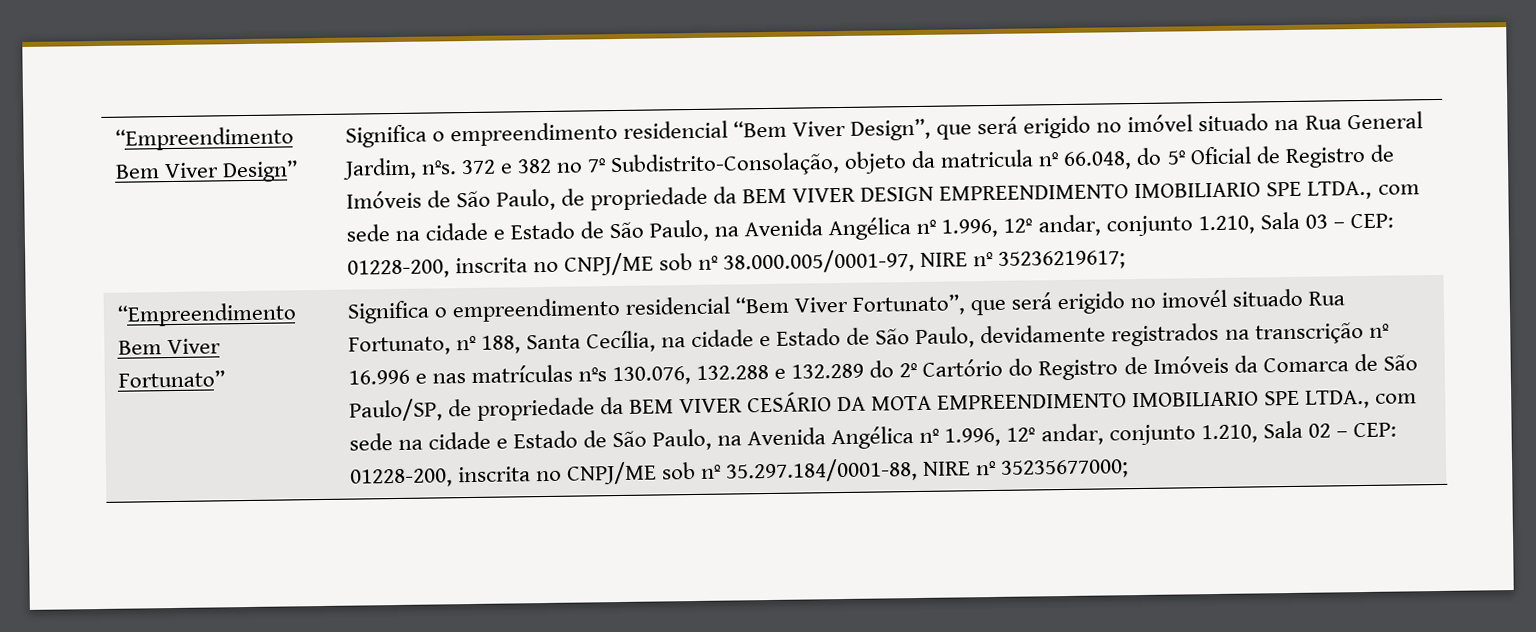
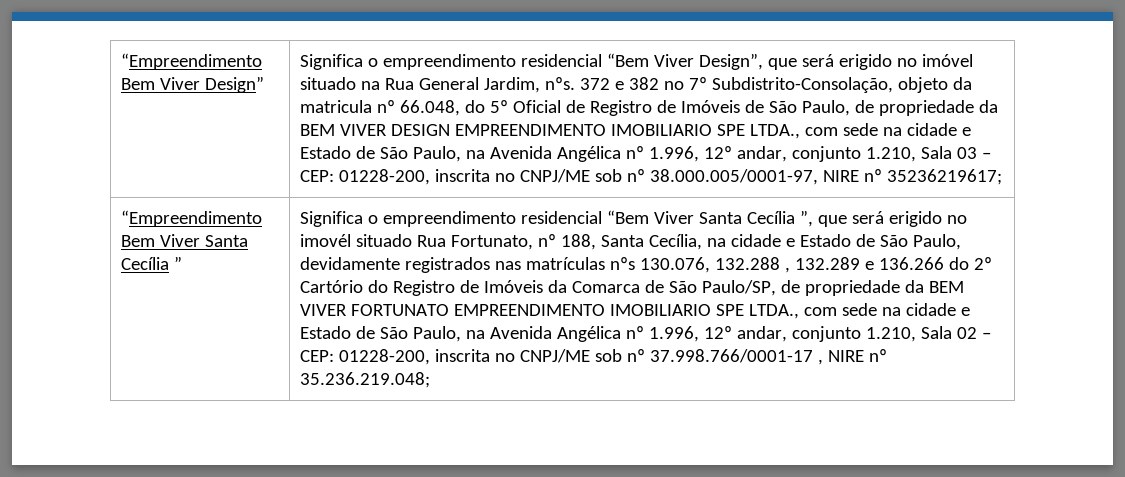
- “Empreendimento Bem Viver Fortunato” | Significa o empreendimento residencial “Bem Viver Fortunato”, que será erigido no imovél situado Rua Fortunato, nº 188, Santa Cecília, na cidade e Estado de São Paulo, devidamente registrados na transcrição nº 16.996 e nas matrículas nºs 130.076, 132.288 e 132.289 do 2º Cartório do Registro de Imóveis da Comarca de São Paulo/SP, de propriedade da BEM VIVER CESÁRIO DA MOTA EMPREENDIMENTO IMOBILIARIO SPE LTDA., com sede na cidade e Estado de São Paulo, na Avenida Angélica nº 1.996, 12º andar, conjunto 1.210, Sala 02 – CEP:
+ “Empreendimento Bem Viver Santa Cecília ” | Significa o empreendimento residencial “Bem Viver Santa Cecília ”, que será erigido no imovél situado Rua Fortunato, nº 188, Santa Cecília, na cidade e Estado de São Paulo, devidamente registrados nas matrículas nºs 130.076, 132.288 , 132.289 e 136.266 do 2º Cartório do Registro de Imóveis da Comarca de São Paulo/SP, de propriedade da BEM VIVER FORTUNATO EMPREENDIMENTO IMOBILIARIO SPE LTDA., com sede na cidade e Estado de São Paulo, na Avenida Angélica nº 1.996, 12º andar, conjunto 1.210, Sala 02 – CEP:
- 01228-200, inscrita no CNPJ/ME sob nº 35.297.184/0001-88, NIRE nº 35235677000;
+ 01228-200, inscrita no CNPJ/ME sob nº 37.998.766/0001-17 , NIRE nº 35.236.219.048;

